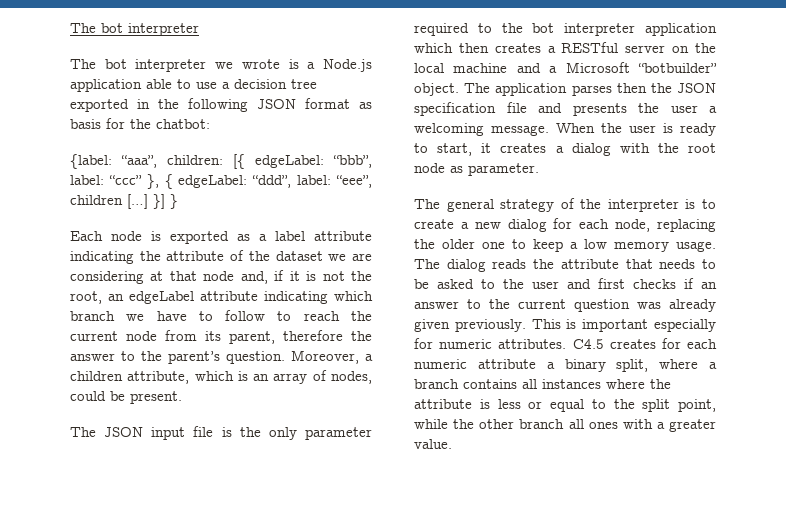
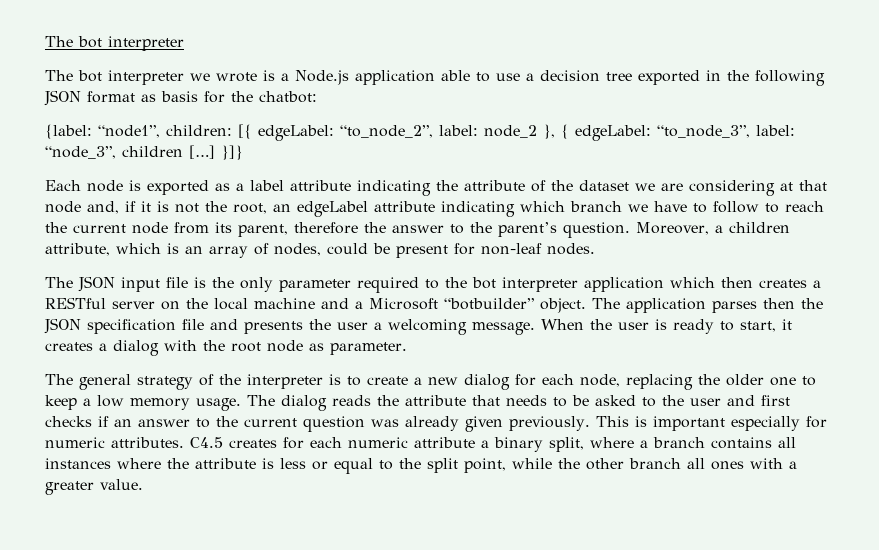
- {label: “aaa”, children: [{ edgeLabel: “bbb”, label: “ccc” }, { edgeLabel: “ddd”, label: “eee”, children […] }] }
+ {label: “node1”, children: [{ edgeLabel: “to_node_2”, label: node_2 }, { edgeLabel: “to_node_3”, label: “node_3”, children […] }]}
- Moreover, a children attribute, which is an array of nodes, could be present.
+ Moreover, a children attribute, which is an array of nodes, could be present for non-leaf nodes.

